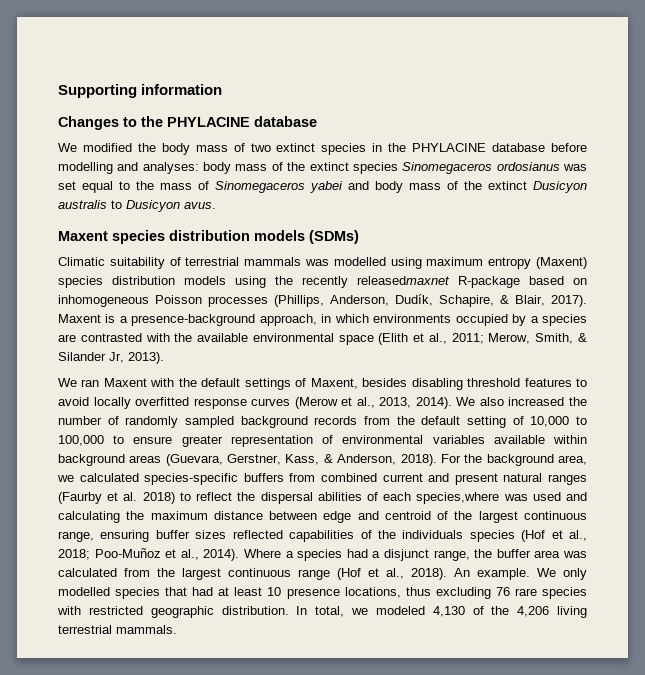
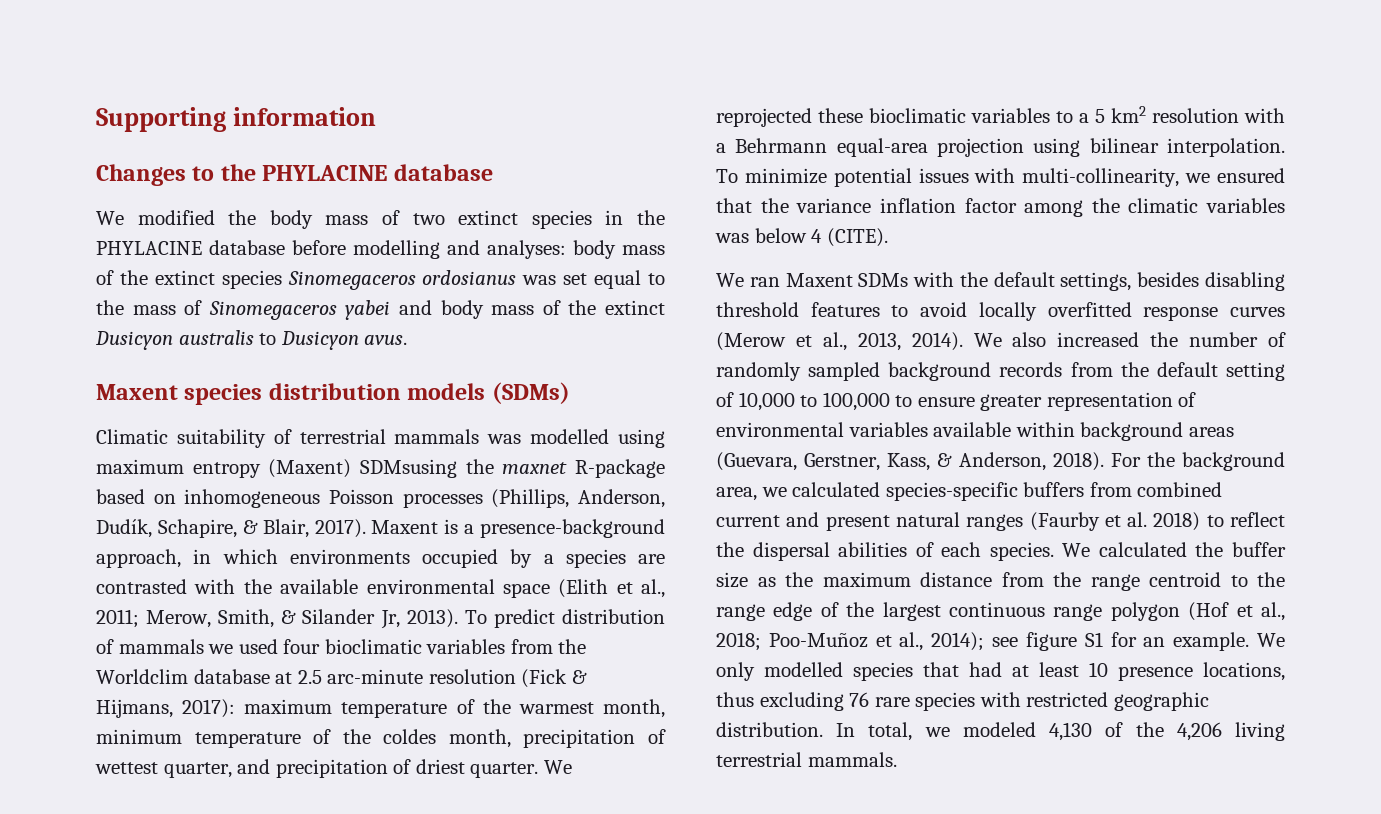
- Climatic suitability of terrestrial mammals was modelled using maximum entropy (Maxent) species distribution models using the recently releasedmaxnet R-package based on inhomogeneous Poisson processes (Phillips, Anderson, Dudík, Schapire, & Blair, 2017).
+ Climatic suitability of terrestrial mammals was modelled using maximum entropy (Maxent) SDMsusing the maxnet R-package based on inhomogeneous Poisson processes (Phillips, Anderson, Dudík, Schapire, & Blair, 2017).
+ To predict distribution of mammals we used four bioclimatic variables from the Worldclim database at 2.5 arc-minute resolution (Fick & Hijmans, 2017): maximum temperature of the warmest month, minimum temperature of the coldes month, precipitation of wettest quarter, and precipitation of driest quarter. We reprojected these bioclimatic variables to a 5 km2 resolution with a Behrmann equal-area projection using bilinear interpolation. To minimize potential issues with multi-collinearity, we ensured that the variance inflation factor among the climatic variables was below 4 (CITE).
- We ran Maxent with the default settings of Maxent, besides disabling threshold features to avoid locally overfitted response curves (Merow et al., 2013, 2014).
+ We ran Maxent SDMs with the default settings, besides disabling threshold features to avoid locally overfitted response curves (Merow et al., 2013, 2014).
- For the background area, we calculated species-specific buffers from combined current and present natural ranges (Faurby et al. 2018) to reflect the dispersal abilities of each species,where was used and calculating the maximum distance between edge and centroid of the largest continuous range, ensuring buffer sizes reflected capabilities of the individuals species (Hof et al., 2018; Poo-Muñoz et al., 2014). Where a species had a disjunct range, the buffer area was calculated from the largest continuous range (Hof et al., 2018). An example.
+ For the background area, we calculated species-specific buffers from combined current and present natural ranges (Faurby et al. 2018) to reflect the dispersal abilities of each species. We calculated the buffer size as the maximum distance from the range centroid to the range edge of the largest continuous range polygon (Hof et al., 2018; Poo-Muñoz et al., 2014); see figure S1 for an example.

